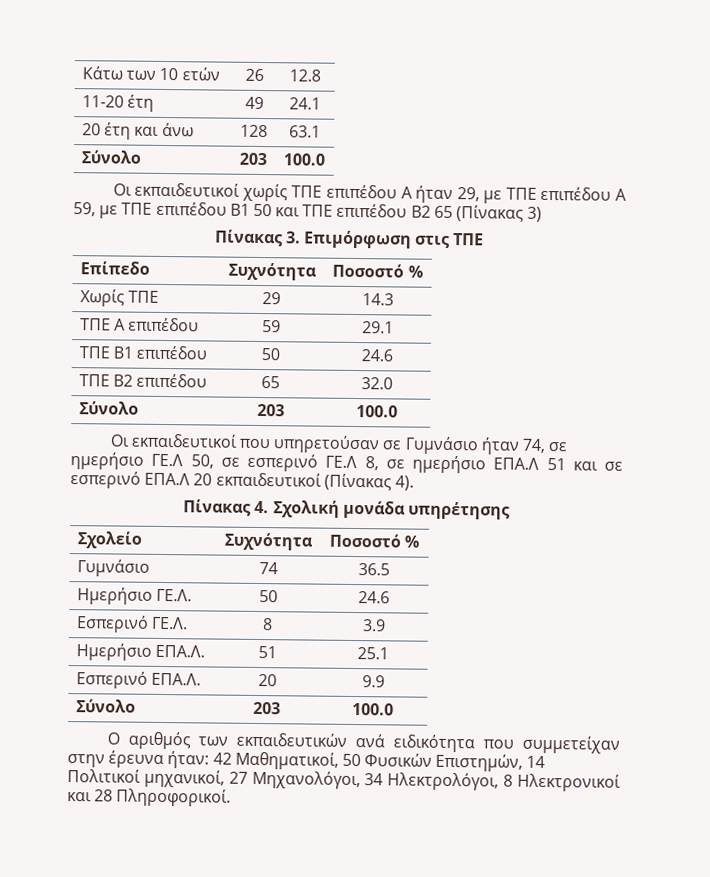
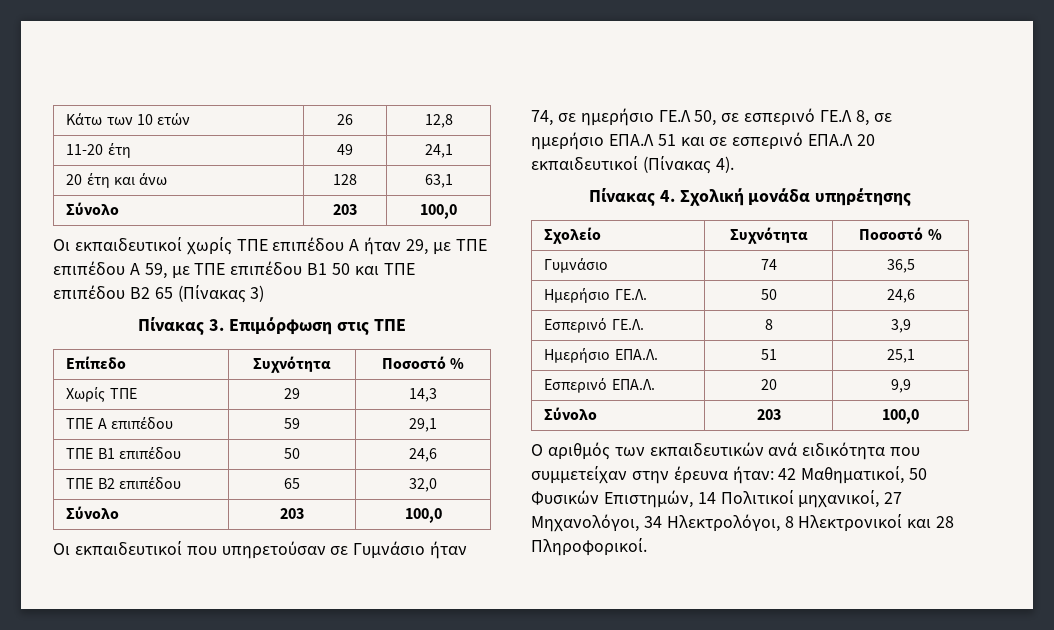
- Κάτω των 10 ετών | 26 | 12.8
+ Κάτω των 10 ετών | 26 | 12,8
- 11-20 έτη | 49 | 24.1
+ 11-20 έτη | 49 | 24,1
- 20 έτη και άνω | 128 | 63.1
- Σύνολο | 203 | 100.0
+ 20 έτη και άνω | 128 | 63,1
+ Σύνολο | 203 | 100,0
- Χωρίς ΤΠΕ | 29 | 14.3
+ Χωρίς ΤΠΕ | 29 | 14,3
- ΤΠΕ Α επιπέδου | 59 | 29.1
+ ΤΠΕ Α επιπέδου | 59 | 29,1
- ΤΠΕ Β1 επιπέδου | 50 | 24.6
+ ΤΠΕ Β1 επιπέδου | 50 | 24,6
- ΤΠΕ Β2 επιπέδου | 65 | 32.0
- Σύνολο | 203 | 100.0
+ ΤΠΕ Β2 επιπέδου | 65 | 32,0
+ Σύνολο | 203 | 100,0
- Γυμνάσιο | 74 | 36.5
+ Γυμνάσιο | 74 | 36,5
- Ημερήσιο ΓΕ.Λ. | 50 | 24.6
+ Ημερήσιο ΓΕ.Λ. | 50 | 24,6
- Εσπερινό ΓΕ.Λ. | 8 | 3.9
+ Εσπερινό ΓΕ.Λ. | 8 | 3,9
- Ημερήσιο ΕΠΑ.Λ. | 51 | 25.1
+ Ημερήσιο ΕΠΑ.Λ. | 51 | 25,1
- Εσπερινό ΕΠΑ.Λ. | 20 | 9.9
- Σύνολο | 203 | 100.0
+ Εσπερινό ΕΠΑ.Λ. | 20 | 9,9
+ Σύνολο | 203 | 100,0

